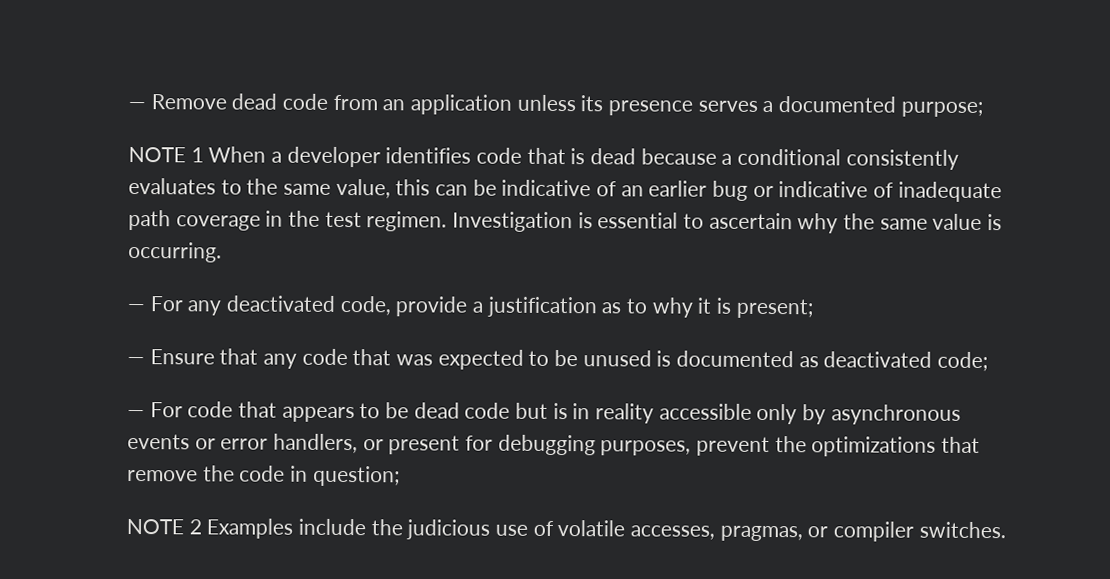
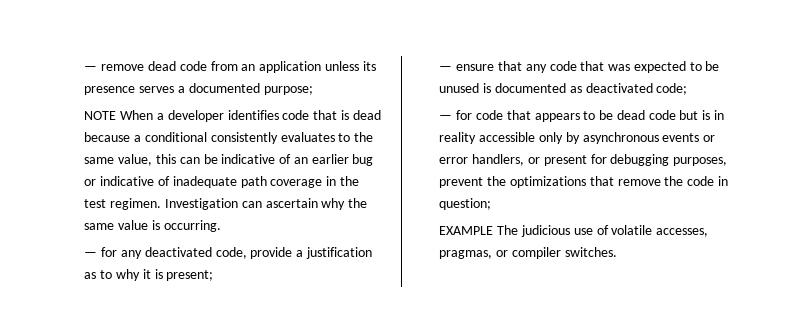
- — Remove dead code from an application unless its presence serves a documented purpose;
+ — remove dead code from an application unless its presence serves a documented purpose;
- NOTE 1 When a developer identifies code that is dead because a conditional consistently evaluates to the same value, this can be indicative of an earlier bug or indicative of inadequate path coverage in the test regimen.
+ NOTE When a developer identifies code that is dead because a conditional consistently evaluates to the same value, this can be indicative of an earlier bug or indicative of inadequate path coverage in the test regimen.
- Investigation is essential to ascertain why the same value is occurring.
+ Investigation can ascertain why the same value is occurring.
- — For any deactivated code, provide a justification as to why it is present;
+ — for any deactivated code, provide a justification as to why it is present;
- — Ensure that any code that was expected to be unused is documented as deactivated code;
+ — ensure that any code that was expected to be unused is documented as deactivated code;
- — For code that appears to be dead code but is in reality accessible only by asynchronous events or error handlers, or present for debugging purposes, prevent the optimizations that remove the code in question;
+ — for code that appears to be dead code but is in reality accessible only by asynchronous events or error handlers, or present for debugging purposes, prevent the optimizations that remove the code in question;
- NOTE 2 Examples include the judicious use of volatile accesses, pragmas, or compiler switches.
+ EXAMPLE The judicious use of volatile accesses, pragmas, or compiler switches.

